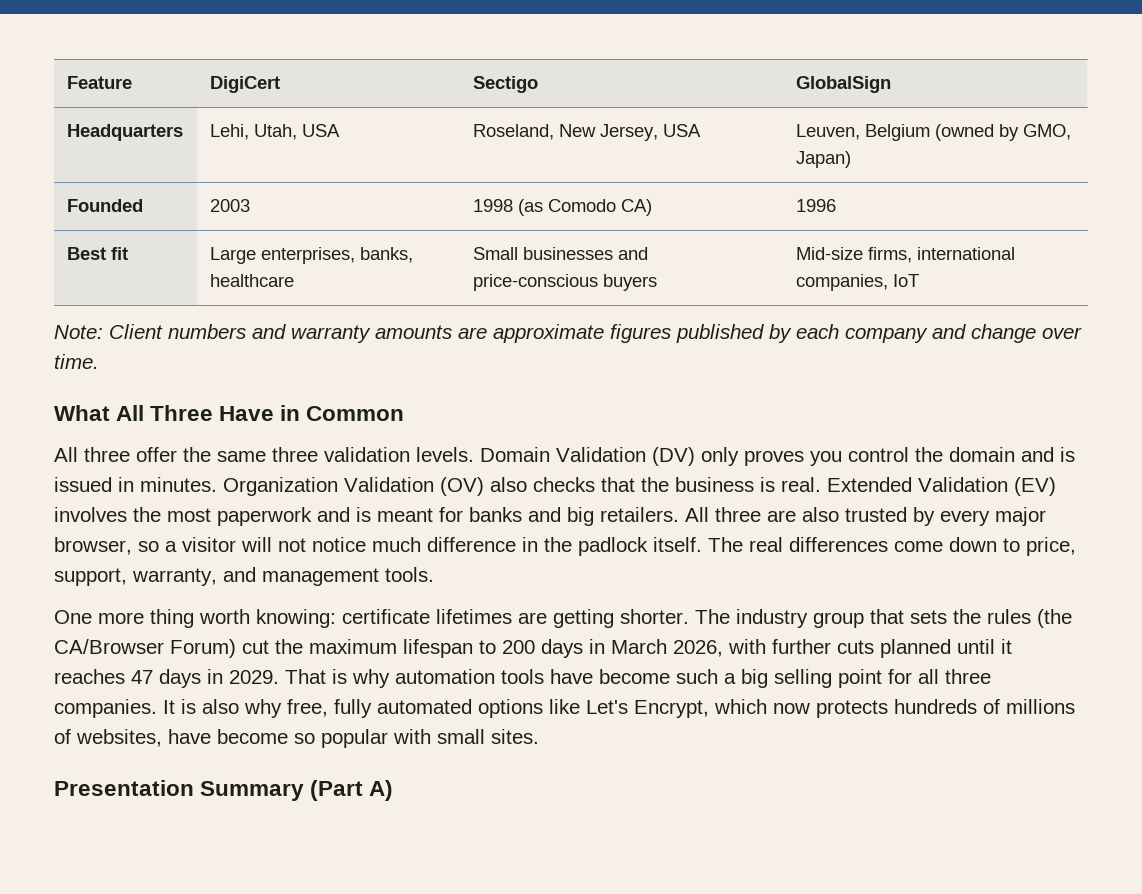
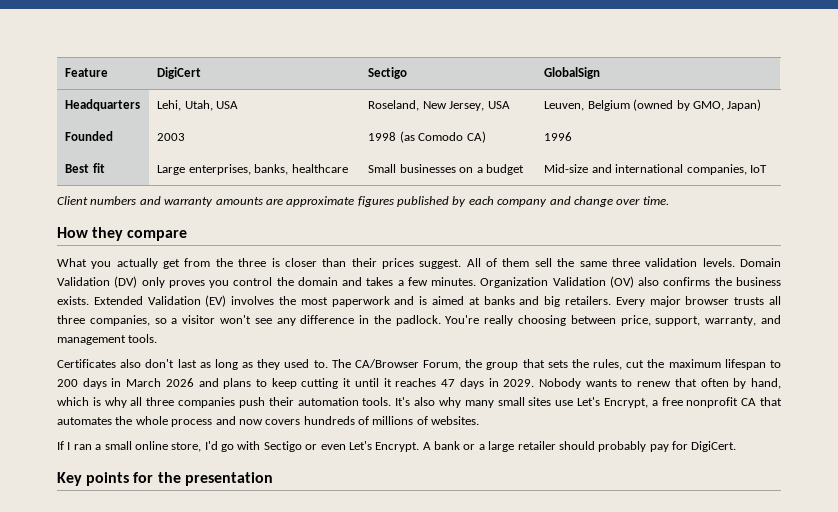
- Best fit | Large enterprises, banks, healthcare | Small businesses and price-conscious buyers | Mid-size firms, international companies, IoT
+ Best fit | Large enterprises, banks, healthcare | Small businesses on a budget | Mid-size and international companies, IoT
- Note: Client numbers and warranty amounts are approximate figures published by each company and change over time.
+ Client numbers and warranty amounts are approximate figures published by each company and change over time.
- What All Three Have in Common
- All three offer the same three validation levels.
+ How they compare
+ What you actually get from the three is closer than their prices suggest. All of them sell the same three validation levels.
- Domain Validation (DV) only proves you control the domain and is issued in minutes.
+ Domain Validation (DV) only proves you control the domain and takes a few minutes.
- Organization Validation (OV) also checks that the business is real.
+ Organization Validation (OV) also confirms the business exists.
- Extended Validation (EV) involves the most paperwork and is meant for banks and big retailers.
+ Extended Validation (EV) involves the most paperwork and is aimed at banks and big retailers.
- All three are also trusted by every major browser, so a visitor will not notice much difference in the padlock itself. The real differences come down to price, support, warranty, and management tools.
+ Every major browser trusts all three companies, so a visitor won't see any difference in the padlock. You're really choosing between price, support, warranty, and management tools.
- One more thing worth knowing: certificate lifetimes are getting shorter. The industry group that sets the rules (the CA/Browser Forum) cut the maximum lifespan to 200 days in March 2026, with further cuts planned until it reaches 47 days in 2029.
+ Certificates also don't last as long as they used to. The CA/Browser Forum, the group that sets the rules, cut the maximum lifespan to 200 days in March 2026 and plans to keep cutting it until it reaches 47 days in 2029.
- That is why automation tools have become such a big selling point for all three companies. It is also why free, fully automated options like Let's Encrypt, which now protects hundreds of millions of websites, have become so popular with small sites.
- Presentation Summary (Part A)
+ Nobody wants to renew that often by hand, which is why all three companies push their automation tools. It's also why many small sites use Let's Encrypt, a free nonprofit CA that automates the whole process and now covers hundreds of millions of websites.
+ If I ran a small online store, I'd go with Sectigo or even Let's Encrypt. A bank or a large retailer should probably pay for DigiCert.
+ Key points for the presentation

